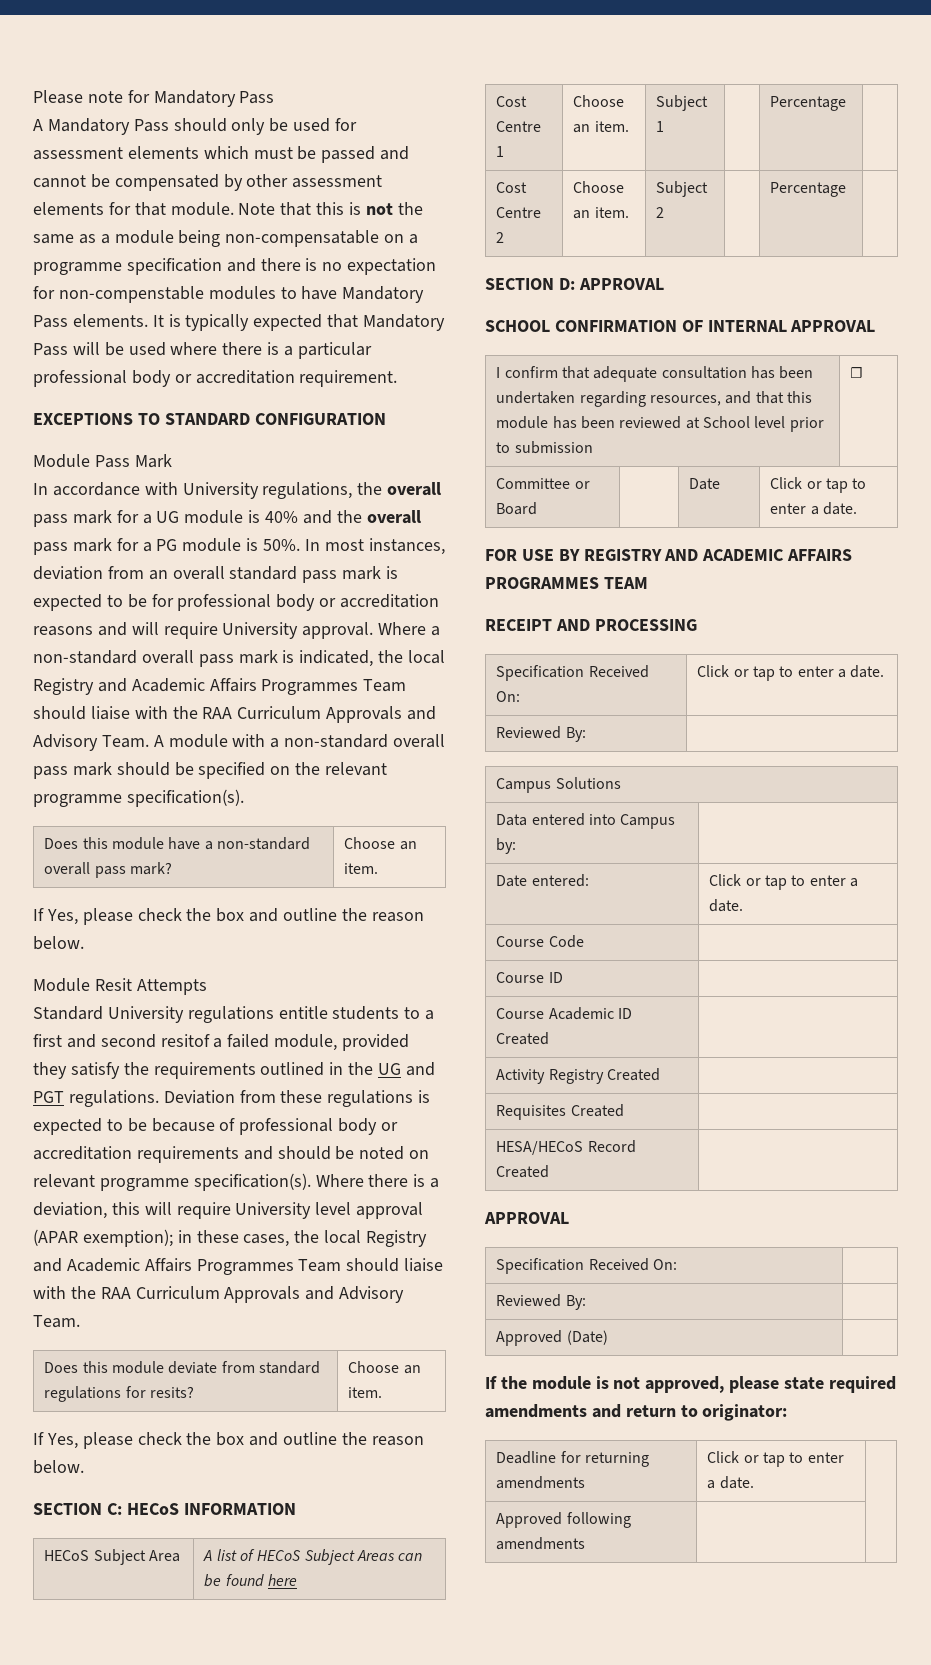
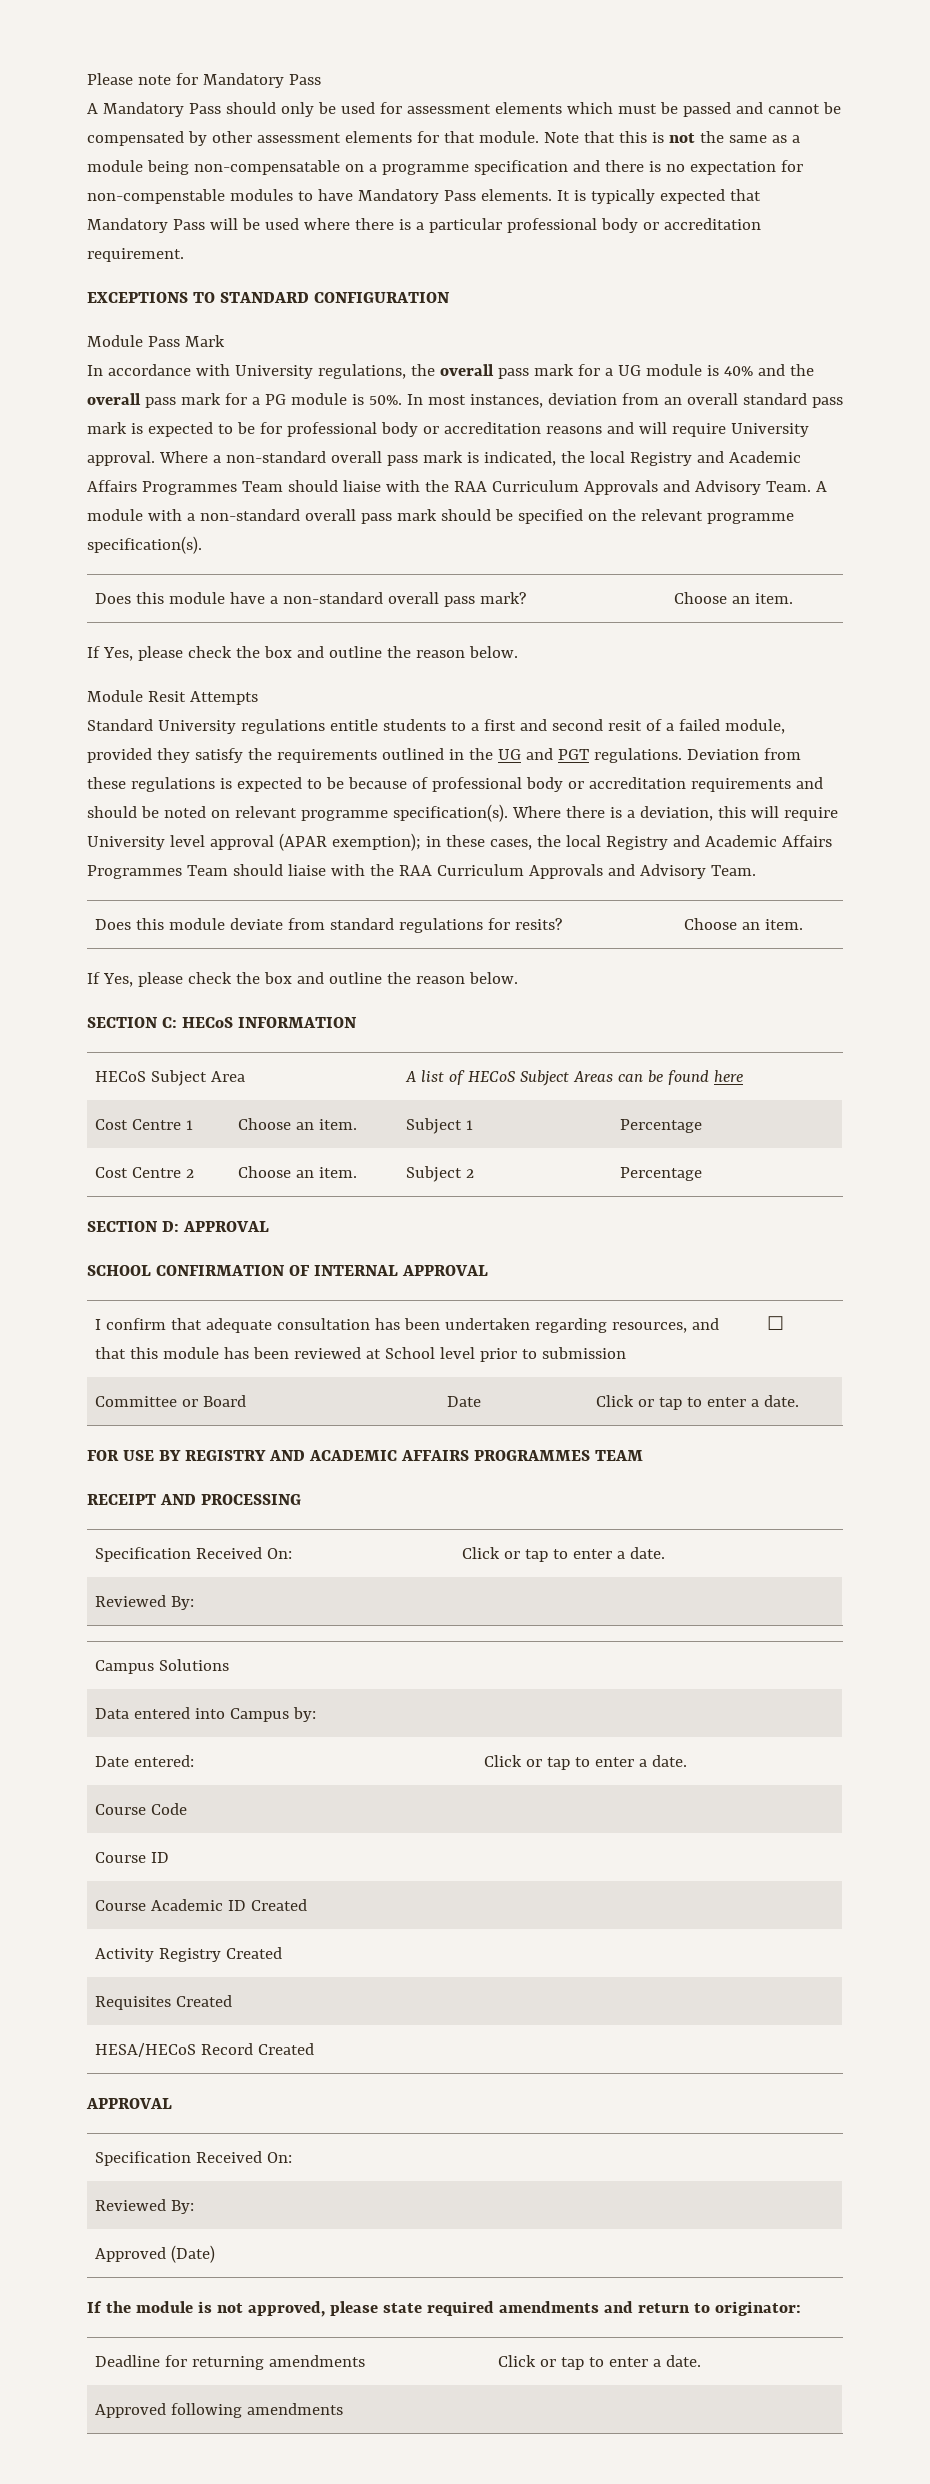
- Standard University regulations entitle students to a first and second resitof a failed module, provided they satisfy the requirements outlined in the UG and PGT regulations.
+ Standard University regulations entitle students to a first and second resit of a failed module, provided they satisfy the requirements outlined in the UG and PGT regulations.

